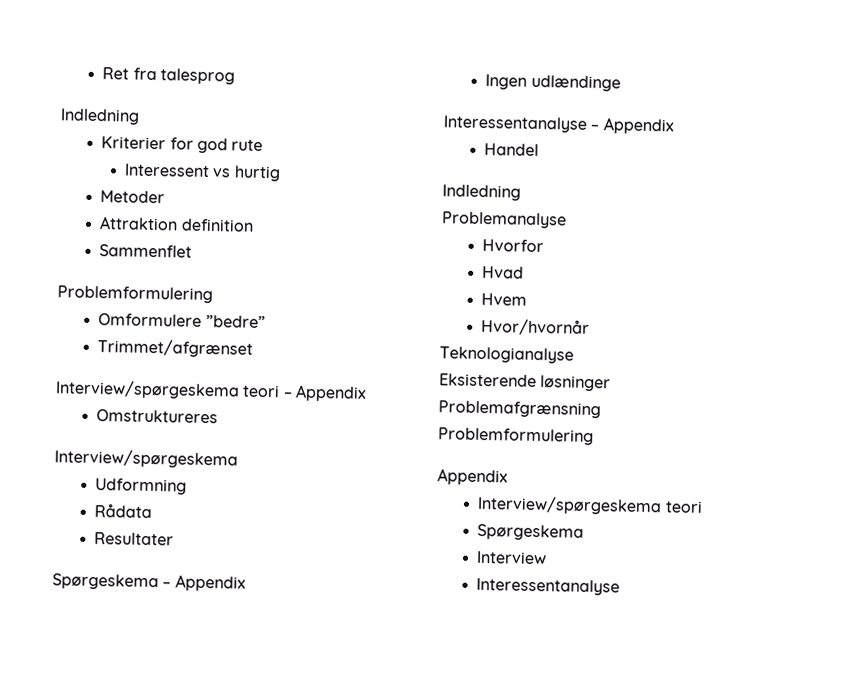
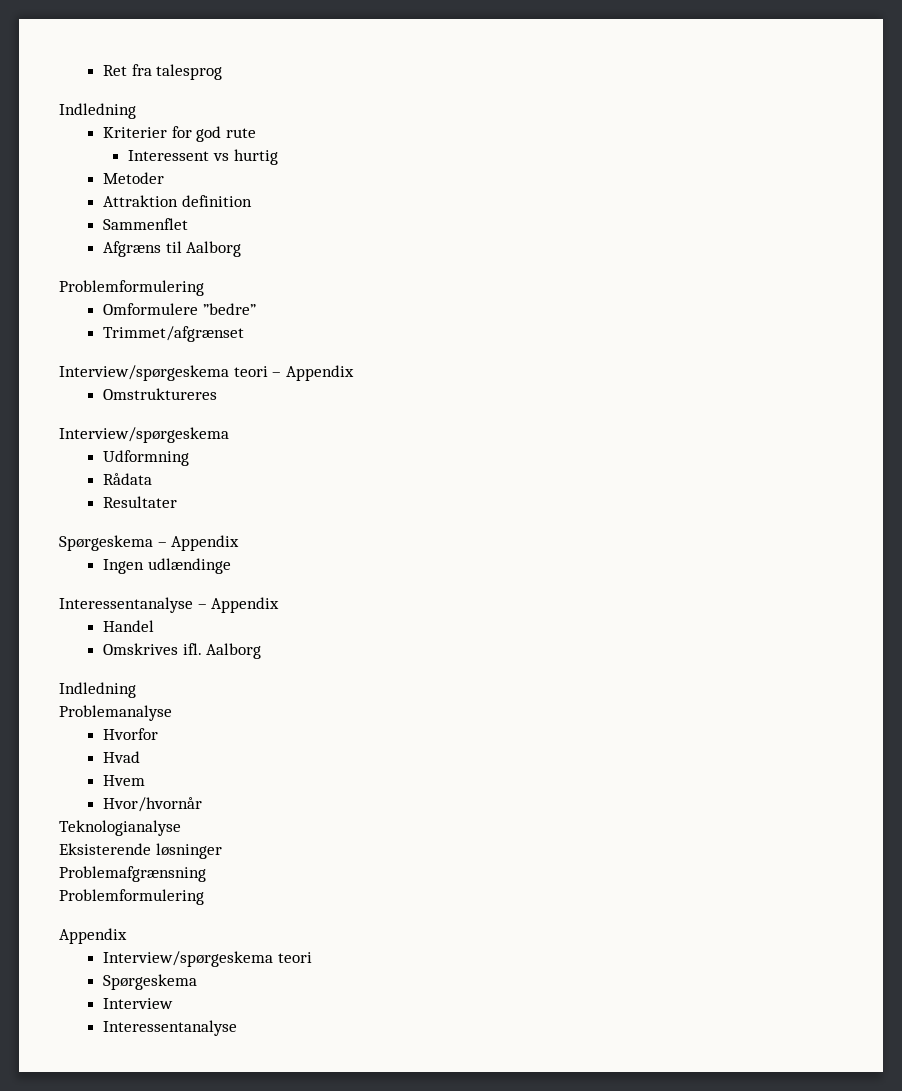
+ Afgræns til Aalborg
+ Omskrives ifl. Aalborg

